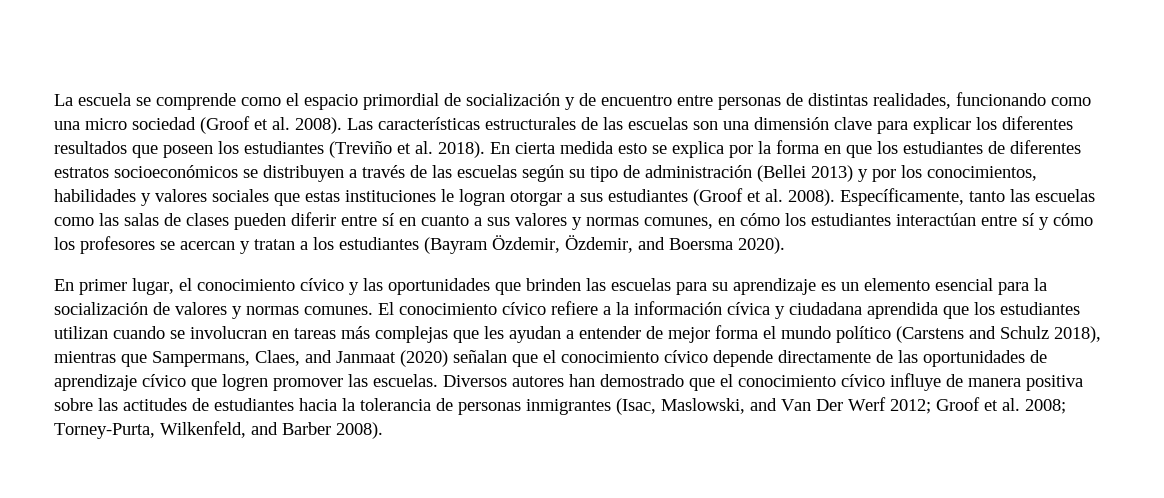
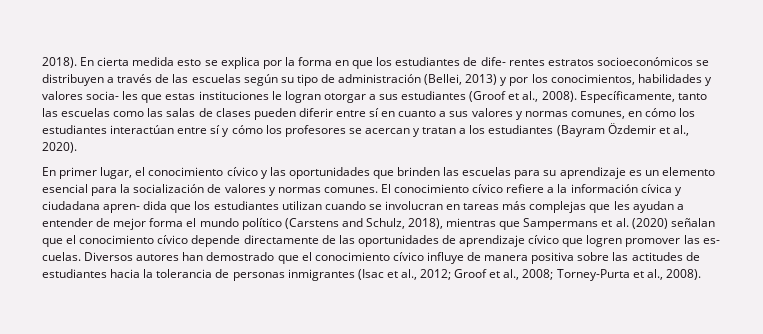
- La escuela se comprende como el espacio primordial de socialización y de encuentro entre personas de distintas realidades, funcionando como una micro sociedad (Groof et al. 2008). Las características estructurales de las escuelas son una dimensión clave para explicar los diferentes resultados que poseen los estudiantes (Treviño et al. 2018).
+ 2018).
- En cierta medida esto se explica por la forma en que los estudiantes de diferentes estratos socioeconómicos se distribuyen a través de las escuelas según su tipo de administración (Bellei 2013) y por los conocimientos, habilidades y valores sociales que estas instituciones le logran otorgar a sus estudiantes (Groof et al. 2008).
+ En cierta medida esto se explica por la forma en que los estudiantes de dife- rentes estratos socioeconómicos se distribuyen a través de las escuelas según su tipo de administración (Bellei, 2013) y por los conocimientos, habilidades y valores socia- les que estas instituciones le logran otorgar a sus estudiantes (Groof et al., 2008).
- Específicamente, tanto las escuelas como las salas de clases pueden diferir entre sí en cuanto a sus valores y normas comunes, en cómo los estudiantes interactúan entre sí y cómo los profesores se acercan y tratan a los estudiantes (Bayram Özdemir, Özdemir, and Boersma 2020).
+ Específicamente, tanto las escuelas como las salas de clases pueden diferir entre sí en cuanto a sus valores y normas comunes, en cómo los estudiantes interactúan entre sí y cómo los profesores se acercan y tratan a los estudiantes (Bayram Özdemir et al., 2020).
- El conocimiento cívico refiere a la información cívica y ciudadana aprendida que los estudiantes utilizan cuando se involucran en tareas más complejas que les ayudan a entender de mejor forma el mundo político (Carstens and Schulz 2018), mientras que Sampermans, Claes, and Janmaat (2020) señalan que el conocimiento cívico depende directamente de las oportunidades de aprendizaje cívico que logren promover las escuelas.
+ El conocimiento cívico refiere a la información cívica y ciudadana apren- dida que los estudiantes utilizan cuando se involucran en tareas más complejas que les ayudan a entender de mejor forma el mundo político (Carstens and Schulz, 2018), mientras que Sampermans et al. (2020) señalan que el conocimiento cívico depende directamente de las oportunidades de aprendizaje cívico que logren promover las es- cuelas.
- Diversos autores han demostrado que el conocimiento cívico influye de manera positiva sobre las actitudes de estudiantes hacia la tolerancia de personas inmigrantes (Isac, Maslowski, and Van Der Werf 2012; Groof et al. 2008; Torney-Purta, Wilkenfeld, and Barber 2008).
+ Diversos autores han demostrado que el conocimiento cívico influye de manera positiva sobre las actitudes de estudiantes hacia la tolerancia de personas inmigrantes (Isac et al., 2012; Groof et al., 2008; Torney-Purta et al., 2008).

